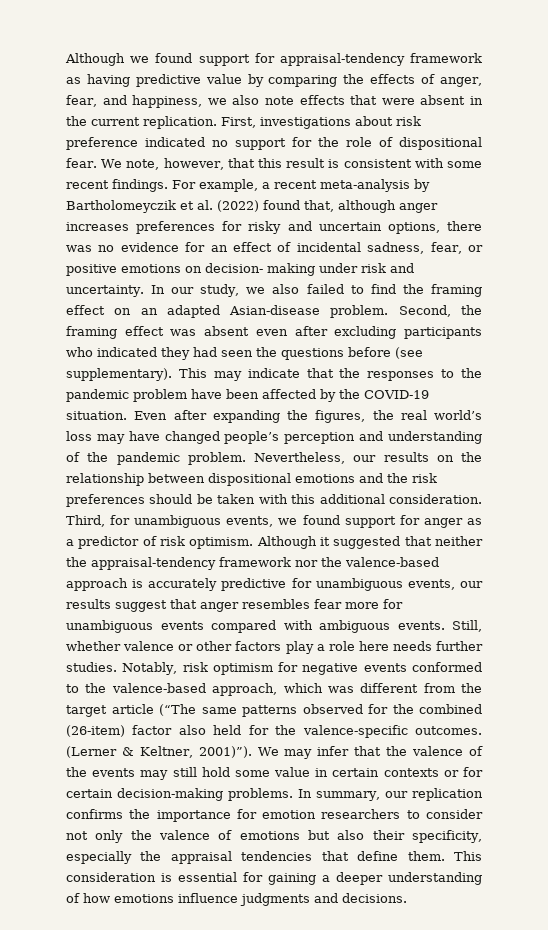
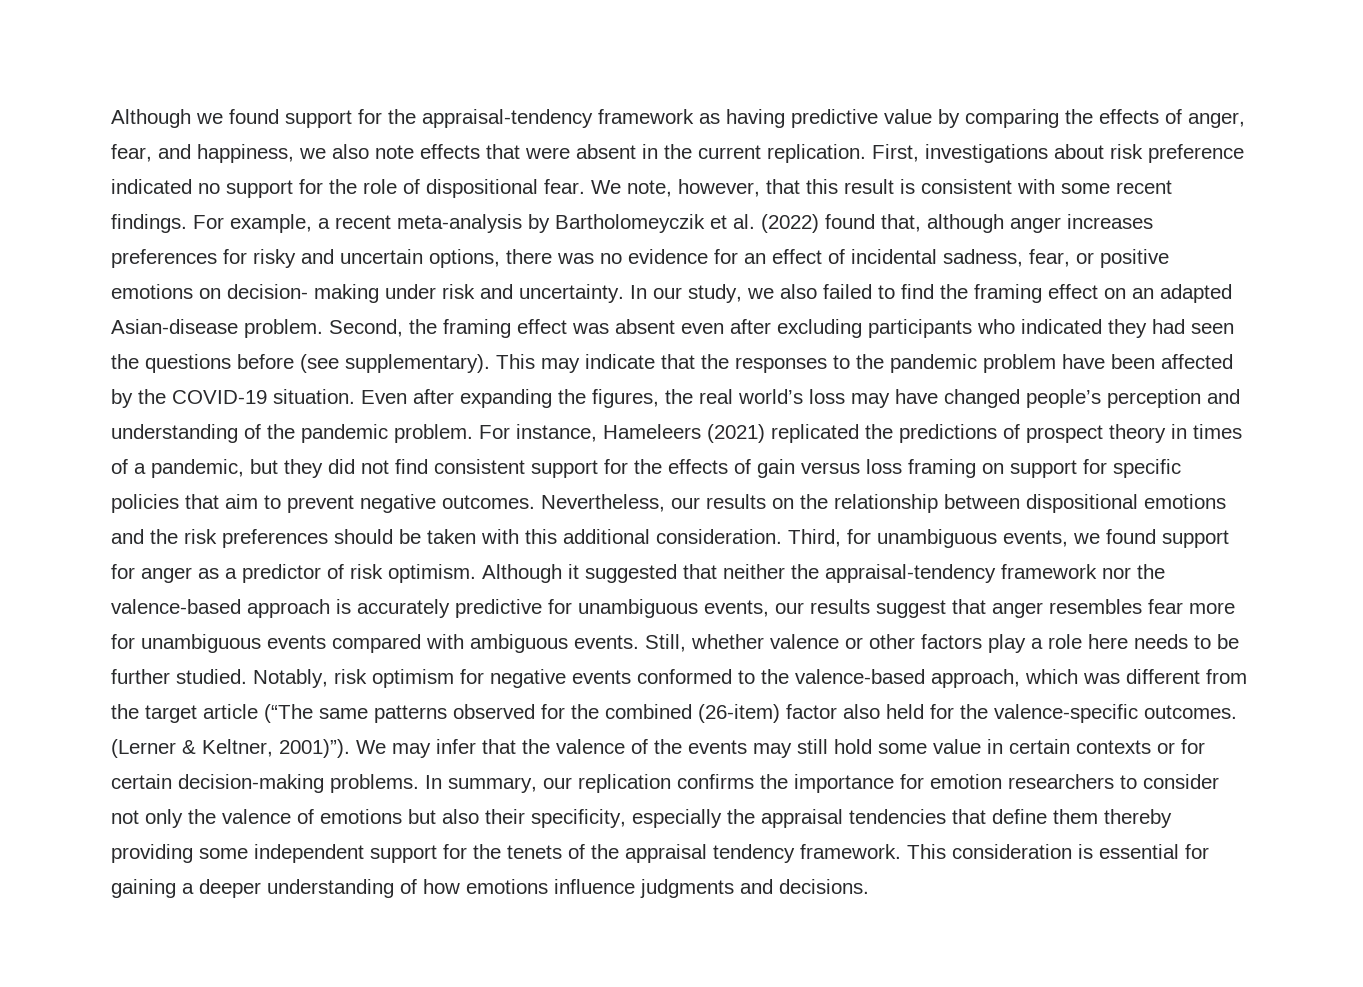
- Although we found support for appraisal-tendency framework as having predictive value by comparing the effects of anger, fear, and happiness, we also note effects that were absent in the current replication.
+ Although we found support for the appraisal-tendency framework as having predictive value by comparing the effects of anger, fear, and happiness, we also note effects that were absent in the current replication.
+ For instance, Hameleers (2021) replicated the predictions of prospect theory in times of a pandemic, but they did not find consistent support for the effects of gain versus loss framing on support for specific policies that aim to prevent negative outcomes.
- Still, whether valence or other factors play a role here needs further studies.
+ Still, whether valence or other factors play a role here needs to be further studied.
- In summary, our replication confirms the importance for emotion researchers to consider not only the valence of emotions but also their specificity, especially the appraisal tendencies that define them.
+ In summary, our replication confirms the importance for emotion researchers to consider not only the valence of emotions but also their specificity, especially the appraisal tendencies that define them thereby providing some independent support for the tenets of the appraisal tendency framework.

